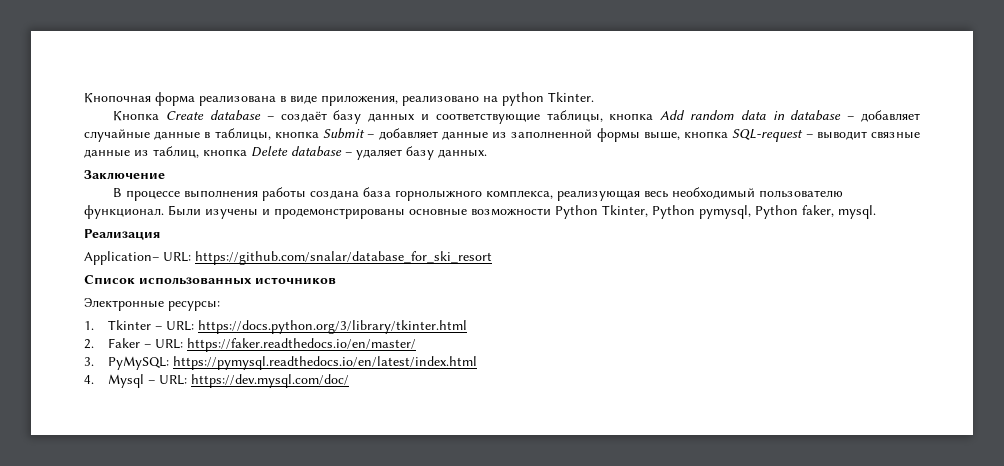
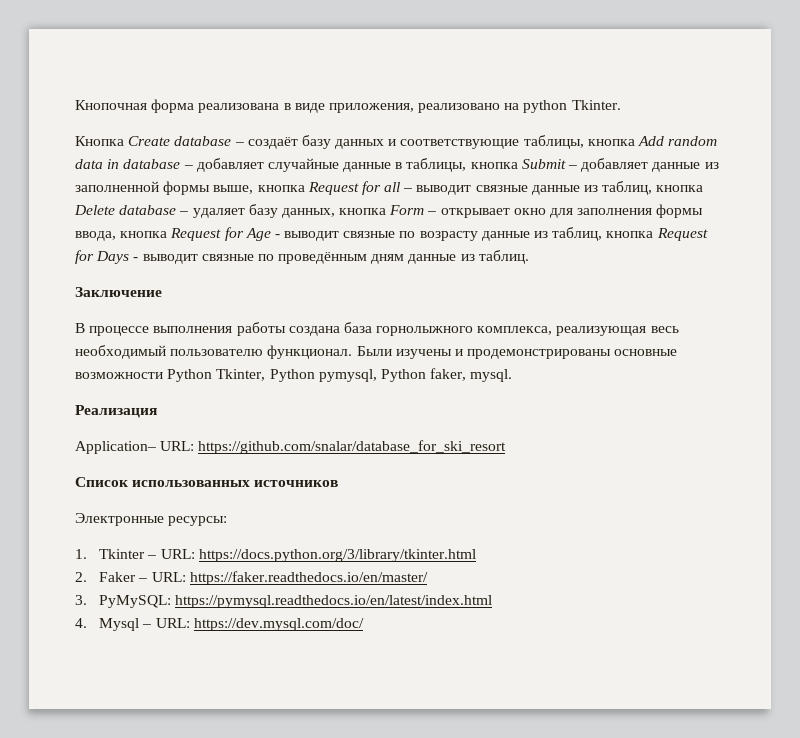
- Кнопка Create database – создаёт базу данных и соответствующие таблицы, кнопка Add random data in database – добавляет случайные данные в таблицы, кнопка Submit – добавляет данные из заполненной формы выше, кнопка SQL-request – выводит связные данные из таблиц, кнопка Delete database – удаляет базу данных.
+ Кнопка Create database – создаёт базу данных и соответствующие таблицы, кнопка Add random data in database – добавляет случайные данные в таблицы, кнопка Submit – добавляет данные из заполненной формы выше, кнопка Request for all – выводит связные данные из таблиц, кнопка Delete database – удаляет базу данных, кнопка Form – открывает окно для заполнения формы ввода, кнопка Request for Age - выводит связные по возрасту данные из таблиц, кнопка Request for Days - выводит связные по проведённым дням данные из таблиц.

